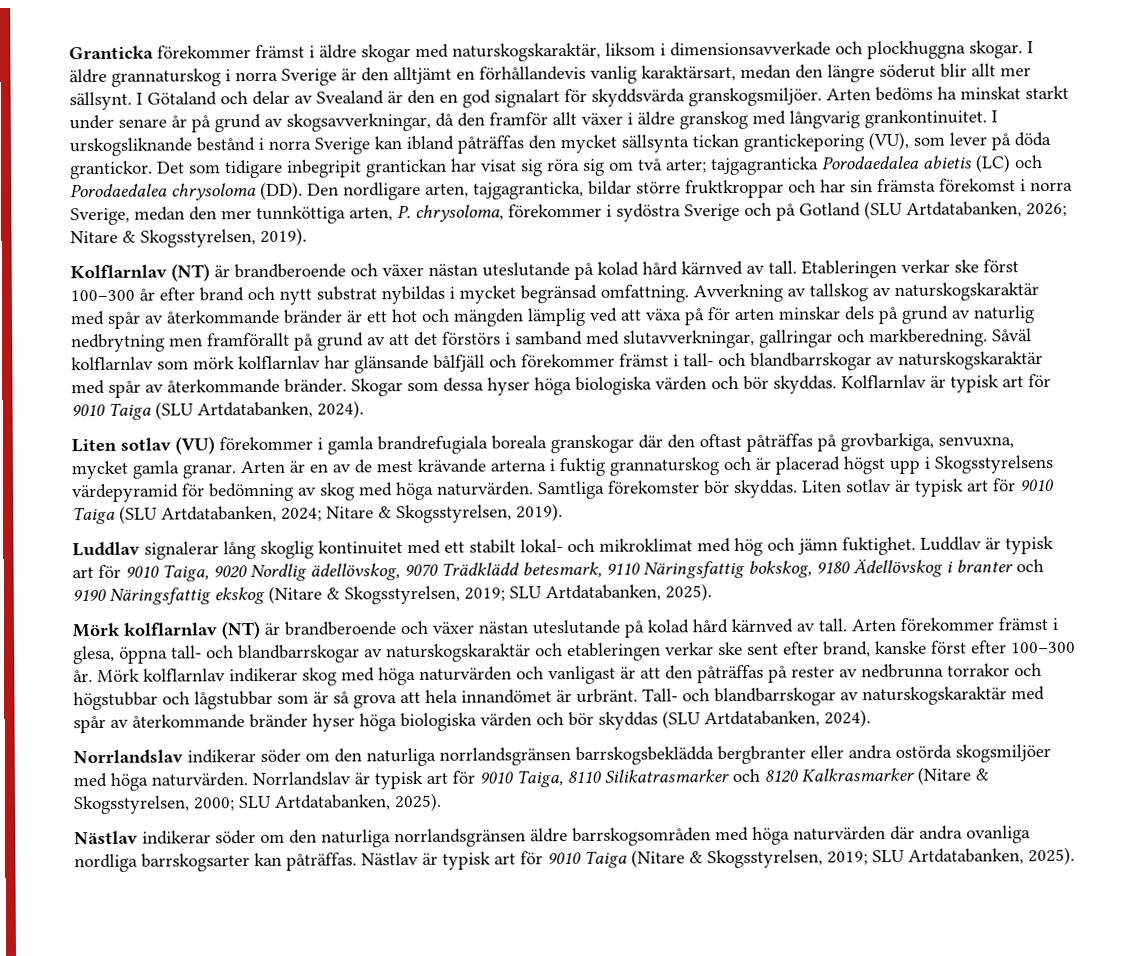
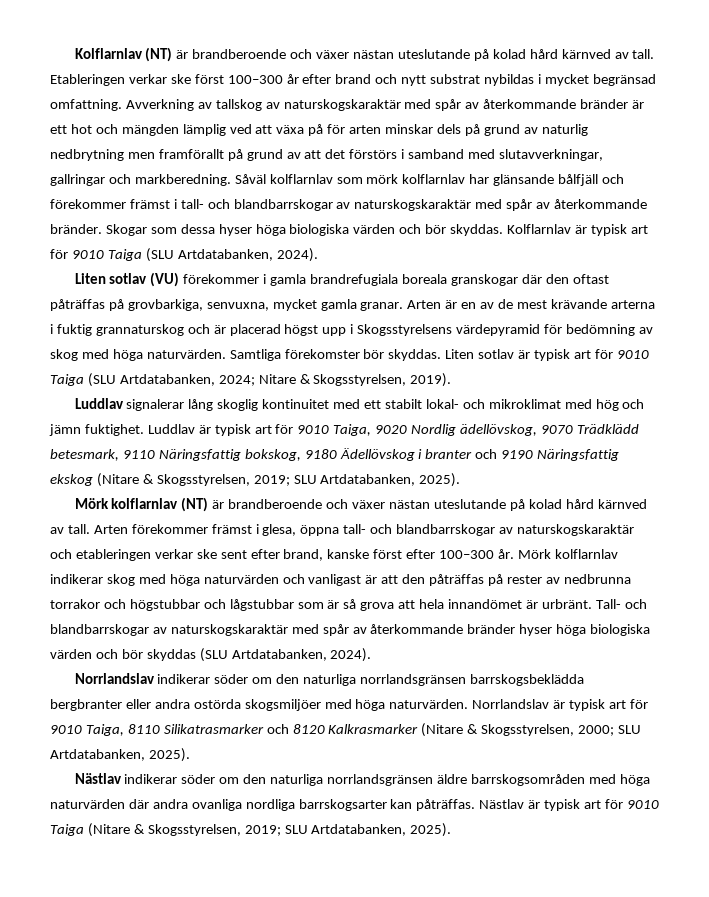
- Granticka förekommer främst i äldre skogar med naturskogskaraktär, liksom i dimensionsavverkade och plockhuggna skogar. I äldre grannaturskog i norra Sverige är den alltjämt en förhållandevis vanlig karaktärsart, medan den längre söderut blir allt mer sällsynt. I Götaland och delar av Svealand är den en god signalart för skyddsvärda granskogsmiljöer. Arten bedöms ha minskat starkt under senare år på grund av skogsavverkningar, då den framför allt växer i äldre granskog med långvarig grankontinuitet. I urskogsliknande bestånd i norra Sverige kan ibland påträffas den mycket sällsynta tickan grantickeporing (VU), som lever på döda grantickor. Det som tidigare inbegripit grantickan har visat sig röra sig om två arter; tajgagranticka Porodaedalea abietis (LC) och Porodaedalea chrysoloma (DD). Den nordligare arten, tajgagranticka, bildar större fruktkroppar och har sin främsta förekomst i norra Sverige, medan den mer tunnköttiga arten, P. chrysoloma, förekommer i sydöstra Sverige och på Gotland (SLU Artdatabanken, 2026; Nitare & Skogsstyrelsen, 2019).

